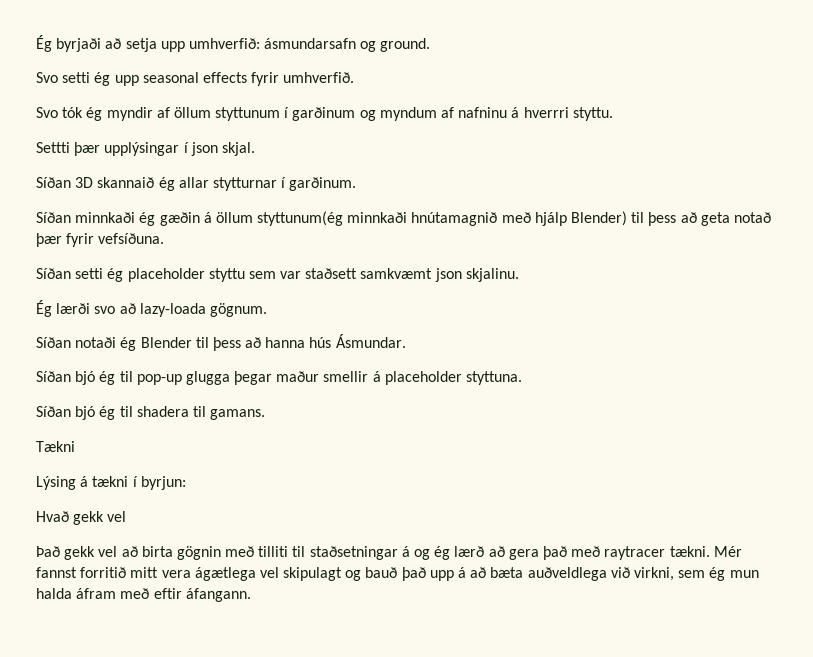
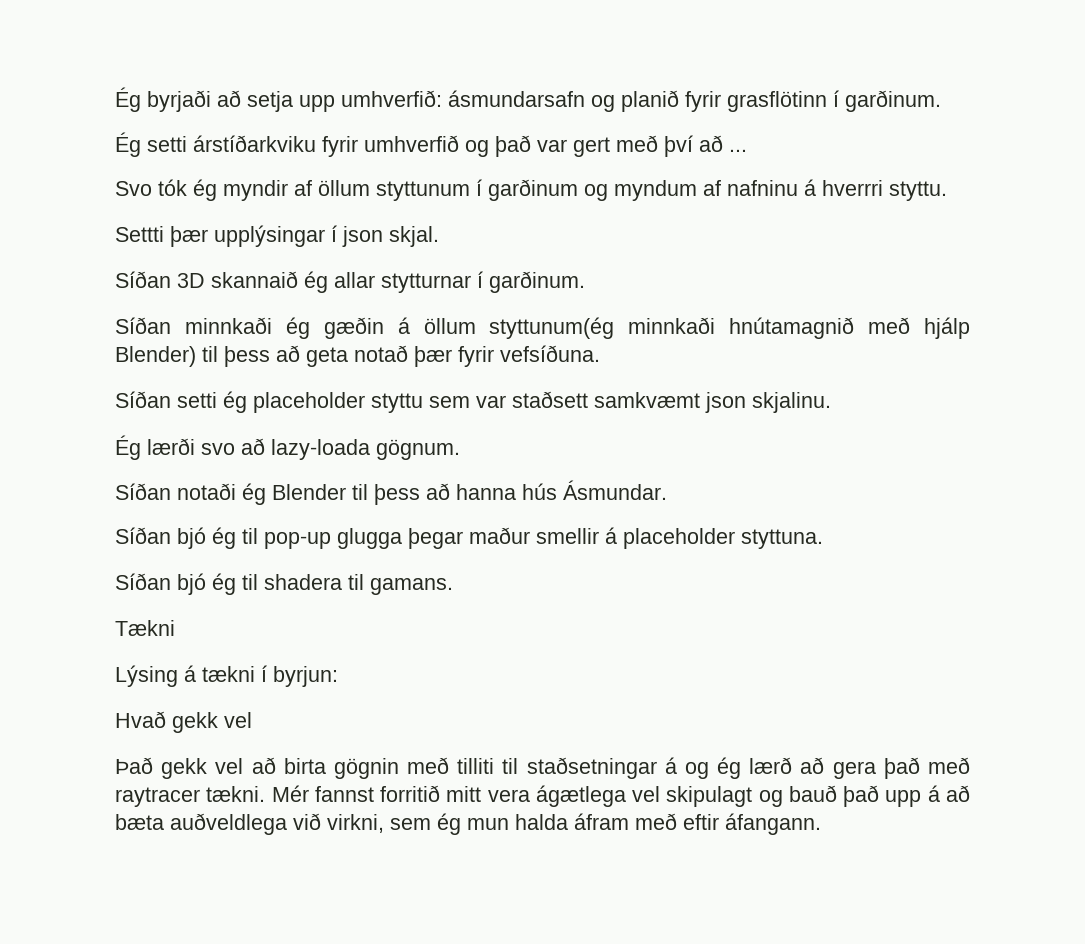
- Ég byrjaði að setja upp umhverfið: ásmundarsafn og ground.
- Svo setti ég upp seasonal effects fyrir umhverfið.
+ Ég byrjaði að setja upp umhverfið: ásmundarsafn og planið fyrir grasflötinn í garðinum.
+ Ég setti árstíðarkviku fyrir umhverfið og það var gert með því að ...

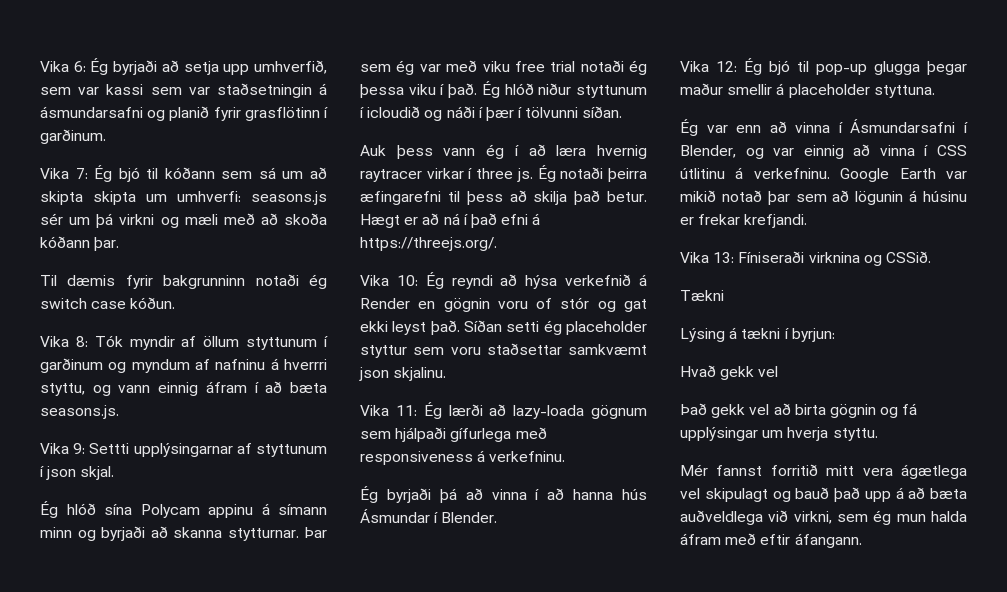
- Ég byrjaði að setja upp umhverfið: ásmundarsafn og planið fyrir grasflötinn í garðinum.
+ Vika 6: Ég byrjaði að setja upp umhverfið, sem var kassi sem var staðsetningin á ásmundarsafni og planið fyrir grasflötinn í garðinum.
- Ég setti árstíðarkviku fyrir umhverfið og það var gert með því að ...
- Svo tók ég myndir af öllum styttunum í garðinum og myndum af nafninu á hverrri styttu.
- Settti þær upplýsingar í json skjal.
- Síðan 3D skannaið ég allar stytturnar í garðinum.
- Síðan minnkaði ég gæðin á öllum styttunum(ég minnkaði hnútamagnið með hjálp Blender) til þess að geta notað þær fyrir vefsíðuna.
- Síðan setti ég placeholder styttu sem var staðsett samkvæmt json skjalinu.
+ Vika 7: Ég bjó til kóðann sem sá um að skipta skipta um umhverfi: seasons.js sér um þá virkni og mæli með að skoða kóðann þar.
+ Til dæmis fyrir bakgrunninn notaði ég switch case kóðun.
+ Vika 8: Tók myndir af öllum styttunum í garðinum og myndum af nafninu á hverrri styttu, og vann einnig áfram í að bæta seasons.js.
+ Vika 9: Settti upplýsingarnar af styttunum í json skjal.
+ Ég hlóð sína Polycam appinu á símann minn og byrjaði að skanna stytturnar. Þar sem ég var með viku free trial notaði ég þessa viku í það. Ég hlóð niður styttunum í icloudið og náði í þær í tölvunni síðan.
+ Auk þess vann ég í að læra hvernig raytracer virkar í three js. Ég notaði þeirra æfingarefni til þess að skilja það betur. Hægt er að ná í það efni á https://threejs.org/.
+ Vika 10: Ég reyndi að hýsa verkefnið á Render en gögnin voru of stór og gat ekki leyst það. Síðan setti ég placeholder styttur sem voru staðsettar samkvæmt json skjalinu.
- Ég lærði svo að lazy-loada gögnum.
- Síðan notaði ég Blender til þess að hanna hús Ásmundar.
- Síðan bjó ég til pop-up glugga þegar maður smellir á placeholder styttuna.
+ Vika 11: Ég lærði að lazy-loada gögnum sem hjálpaði gífurlega með responsiveness á verkefninu.
+ Ég byrjaði þá að vinna í að hanna hús Ásmundar í Blender.
+ Vika 12: Ég bjó til pop-up glugga þegar maður smellir á placeholder styttuna.
- Síðan bjó ég til shadera til gamans.
+ Ég var enn að vinna í Ásmundarsafni í Blender, og var einnig að vinna í CSS útlitinu á verkefninu. Google Earth var mikið notað þar sem að lögunin á húsinu er frekar krefjandi.
+ Vika 13: Fíniseraði virknina og CSSið.
- Það gekk vel að birta gögnin með tilliti til staðsetningar á og ég lærð að gera það með raytracer tækni. Mér fannst forritið mitt vera ágætlega vel skipulagt og bauð það upp á að bæta auðveldlega við virkni, sem ég mun halda áfram með eftir áfangann.
+ Það gekk vel að birta gögnin og fá upplýsingar um hverja styttu.
+ Mér fannst forritið mitt vera ágætlega vel skipulagt og bauð það upp á að bæta auðveldlega við virkni, sem ég mun halda áfram með eftir áfangann.

